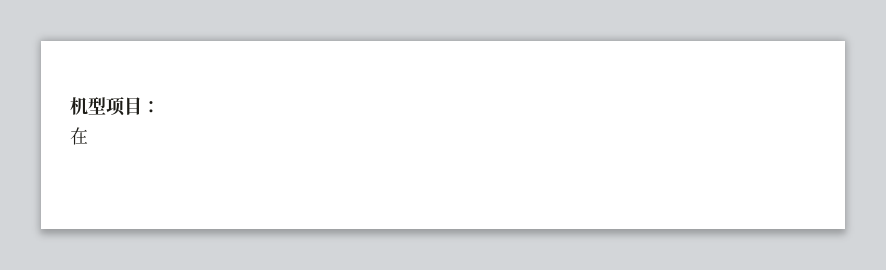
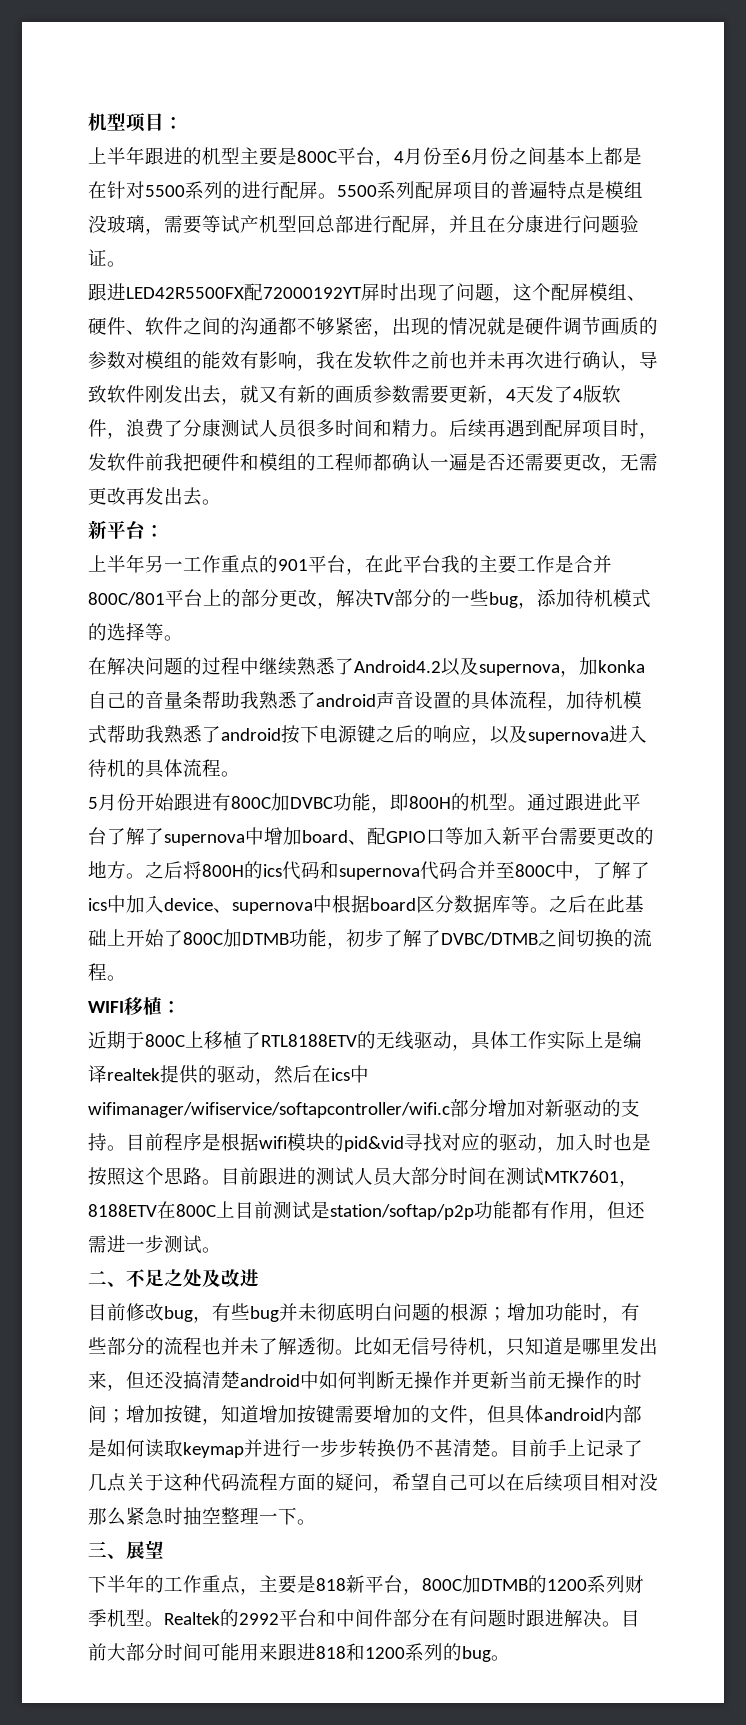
- 在
+ 上半年跟进的机型主要是800C平台，4月份至6月份之间基本上都是在针对5500系列的进行配屏。5500系列配屏项目的普遍特点是模组没玻璃，需要等试产机型回总部进行配屏，并且在分康进行问题验证。
+ 跟进LED42R5500FX配72000192YT屏时出现了问题，这个配屏模组、硬件、软件之间的沟通都不够紧密，出现的情况就是硬件调节画质的参数对模组的能效有影响，我在发软件之前也并未再次进行确认，导致软件刚发出去，就又有新的画质参数需要更新，4天发了4版软件，浪费了分康测试人员很多时间和精力。后续再遇到配屏项目时，发软件前我把硬件和模组的工程师都确认一遍是否还需要更改，无需更改再发出去。
+ 新平台：
+ 上半年另一工作重点的901平台，在此平台我的主要工作是合并800C/801平台上的部分更改，解决TV部分的一些bug，添加待机模式的选择等。
+ 在解决问题的过程中继续熟悉了Android4.2以及supernova，加konka自己的音量条帮助我熟悉了android声音设置的具体流程，加待机模式帮助我熟悉了android按下电源键之后的响应，以及supernova进入待机的具体流程。
+ 5月份开始跟进有800C加DVBC功能，即800H的机型。通过跟进此平台了解了supernova中增加board、配GPIO口等加入新平台需要更改的地方。之后将800H的ics代码和supernova代码合并至800C中，了解了ics中加入device、supernova中根据board区分数据库等。之后在此基础上开始了800C加DTMB功能，初步了解了DVBC/DTMB之间切换的流程。
+ WIFI移植：
+ 近期于800C上移植了RTL8188ETV的无线驱动，具体工作实际上是编译realtek提供的驱动，然后在ics中wifimanager/wifiservice/softapcontroller/wifi.c部分增加对新驱动的支持。目前程序是根据wifi模块的pid&vid寻找对应的驱动，加入时也是按照这个思路。目前跟进的测试人员大部分时间在测试MTK7601，8188ETV在800C上目前测试是station/softap/p2p功能都有作用，但还需进一步测试。
+ 二、不足之处及改进
+ 目前修改bug，有些bug并未彻底明白问题的根源；增加功能时，有些部分的流程也并未了解透彻。比如无信号待机，只知道是哪里发出来，但还没搞清楚android中如何判断无操作并更新当前无操作的时间；增加按键，知道增加按键需要增加的文件，但具体android内部是如何读取keymap并进行一步步转换仍不甚清楚。目前手上记录了几点关于这种代码流程方面的疑问，希望自己可以在后续项目相对没那么紧急时抽空整理一下。
+ 三、展望
+ 下半年的工作重点，主要是818新平台，800C加DTMB的1200系列财季机型。Realtek的2992平台和中间件部分在有问题时跟进解决。目前大部分时间可能用来跟进818和1200系列的bug。

